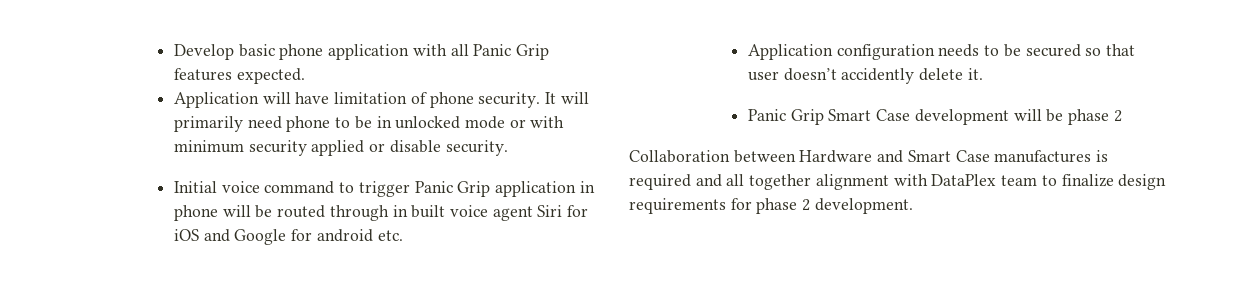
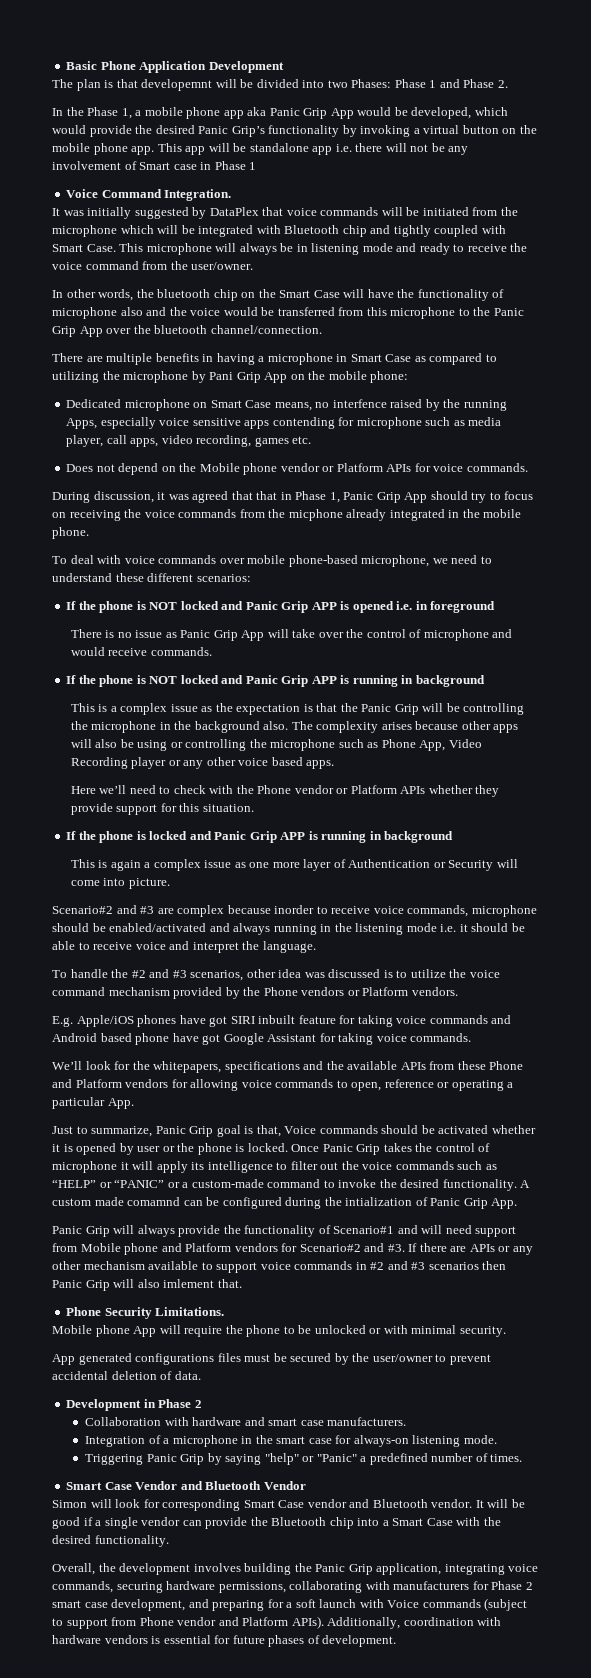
- Develop basic phone application with all Panic Grip features expected.
- Application will have limitation of phone security. It will primarily need phone to be in unlocked mode or with minimum security applied or disable security.
- Initial voice command to trigger Panic Grip application in phone will be routed through in built voice agent Siri for iOS and Google for android etc.
- Application configuration needs to be secured so that user doesn’t accidently delete it.
- Panic Grip Smart Case development will be phase 2
- Collaboration between Hardware and Smart Case manufactures is required and all together alignment with DataPlex team to finalize design requirements for phase 2 development.
+ Basic Phone Application Development
+ The plan is that developemnt will be divided into two Phases: Phase 1 and Phase 2.
+ In the Phase 1, a mobile phone app aka Panic Grip App would be developed, which would provide the desired Panic Grip’s functionality by invoking a virtual button on the mobile phone app. This app will be standalone app i.e. there will not be any involvement of Smart case in Phase 1
+ Voice Command Integration.
+ It was initially suggested by DataPlex that voice commands will be initiated from the microphone which will be integrated with Bluetooth chip and tightly coupled with Smart Case. This microphone will always be in listening mode and ready to receive the voice command from the user/owner.
+ In other words, the bluetooth chip on the Smart Case will have the functionality of microphone also and the voice would be transferred from this microphone to the Panic Grip App over the bluetooth channel/connection.
+ There are multiple benefits in having a microphone in Smart Case as compared to utilizing the microphone by Pani Grip App on the mobile phone:
+ Dedicated microphone on Smart Case means, no interfence raised by the running Apps, especially voice sensitive apps contending for microphone such as media player, call apps, video recording, games etc.
+ Does not depend on the Mobile phone vendor or Platform APIs for voice commands.
+ During discussion, it was agreed that that in Phase 1, Panic Grip App should try to focus on receiving the voice commands from the micphone already integrated in the mobile phone.
+ To deal with voice commands over mobile phone-based microphone, we need to understand these different scenarios:
+ If the phone is NOT locked and Panic Grip APP is opened i.e. in foreground
+ There is no issue as Panic Grip App will take over the control of microphone and would receive commands.
+ If the phone is NOT locked and Panic Grip APP is running in background
+ This is a complex issue as the expectation is that the Panic Grip will be controlling the microphone in the background also. The complexity arises because other apps will also be using or controlling the microphone such as Phone App, Video Recording player or any other voice based apps.
+ Here we’ll need to check with the Phone vendor or Platform APIs whether they provide support for this situation.
+ If the phone is locked and Panic Grip APP is running in background
+ This is again a complex issue as one more layer of Authentication or Security will come into picture.
+ Scenario#2 and #3 are complex because inorder to receive voice commands, microphone should be enabled/activated and always running in the listening mode i.e. it should be able to receive voice and interpret the language.
+ To handle the #2 and #3 scenarios, other idea was discussed is to utilize the voice command mechanism provided by the Phone vendors or Platform vendors.
+ E.g. Apple/iOS phones have got SIRI inbuilt feature for taking voice commands and Android based phone have got Google Assistant for taking voice commands.
+ We’ll look for the whitepapers, specifications and the available APIs from these Phone and Platform vendors for allowing voice commands to open, reference or operating a particular App.
+ Just to summarize, Panic Grip goal is that, Voice commands should be activated whether it is opened by user or the phone is locked. Once Panic Grip takes the control of microphone it will apply its intelligence to filter out the voice commands such as “HELP” or “PANIC” or a custom-made command to invoke the desired functionality. A custom made comamnd can be configured during the intialization of Panic Grip App.
+ Panic Grip will always provide the functionality of Scenario#1 and will need support from Mobile phone and Platform vendors for Scenario#2 and #3. If there are APIs or any other mechanism available to support voice commands in #2 and #3 scenarios then Panic Grip will also imlement that.
+ Phone Security Limitations.
+ Mobile phone App will require the phone to be unlocked or with minimal security.
+ App generated configurations files must be secured by the user/owner to prevent accidental deletion of data.
+ Development in Phase 2
+ Collaboration with hardware and smart case manufacturers.
+ Integration of a microphone in the smart case for always-on listening mode.
+ Triggering Panic Grip by saying "help" or "Panic" a predefined number of times.
+ Smart Case Vendor and Bluetooth Vendor
+ Simon will look for corresponding Smart Case vendor and Bluetooth vendor. It will be good if a single vendor can provide the Bluetooth chip into a Smart Case with the desired functionality.
+ Overall, the development involves building the Panic Grip application, integrating voice commands, securing hardware permissions, collaborating with manufacturers for Phase 2 smart case development, and preparing for a soft launch with Voice commands (subject to support from Phone vendor and Platform APIs). Additionally, coordination with hardware vendors is essential for future phases of development.

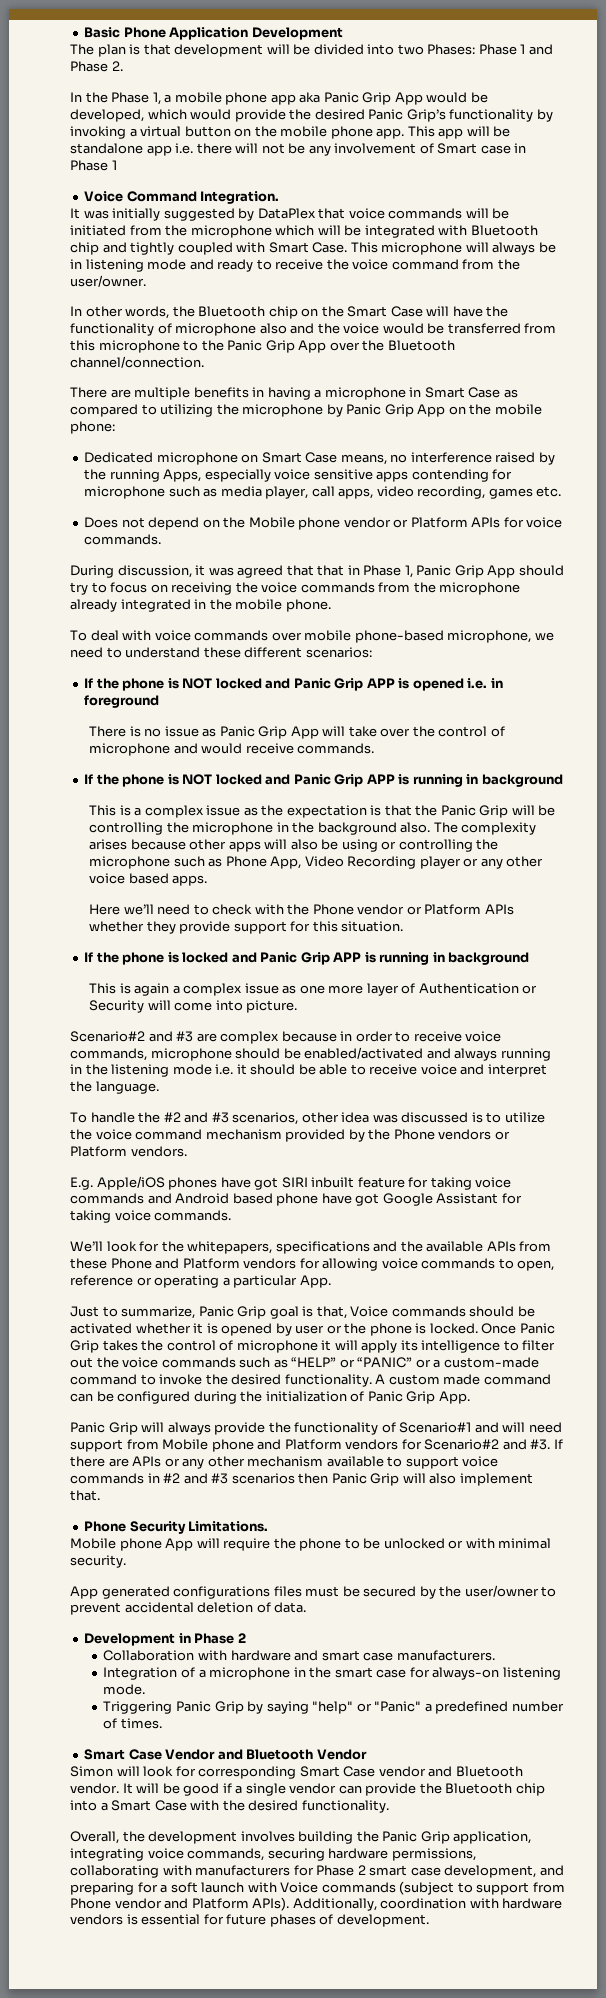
- The plan is that developemnt will be divided into two Phases: Phase 1 and Phase 2.
+ The plan is that development will be divided into two Phases: Phase 1 and Phase 2.
- In other words, the bluetooth chip on the Smart Case will have the functionality of microphone also and the voice would be transferred from this microphone to the Panic Grip App over the bluetooth channel/connection.
+ In other words, the Bluetooth chip on the Smart Case will have the functionality of microphone also and the voice would be transferred from this microphone to the Panic Grip App over the Bluetooth channel/connection.
- There are multiple benefits in having a microphone in Smart Case as compared to utilizing the microphone by Pani Grip App on the mobile phone:
+ There are multiple benefits in having a microphone in Smart Case as compared to utilizing the microphone by Panic Grip App on the mobile phone:
- Dedicated microphone on Smart Case means, no interfence raised by the running Apps, especially voice sensitive apps contending for microphone such as media player, call apps, video recording, games etc.
+ Dedicated microphone on Smart Case means, no interference raised by the running Apps, especially voice sensitive apps contending for microphone such as media player, call apps, video recording, games etc.
- During discussion, it was agreed that that in Phase 1, Panic Grip App should try to focus on receiving the voice commands from the micphone already integrated in the mobile phone.
+ During discussion, it was agreed that that in Phase 1, Panic Grip App should try to focus on receiving the voice commands from the microphone already integrated in the mobile phone.
- Scenario#2 and #3 are complex because inorder to receive voice commands, microphone should be enabled/activated and always running in the listening mode i.e. it should be able to receive voice and interpret the language.
+ Scenario#2 and #3 are complex because in order to receive voice commands, microphone should be enabled/activated and always running in the listening mode i.e. it should be able to receive voice and interpret the language.
- A custom made comamnd can be configured during the intialization of Panic Grip App.
+ A custom made command can be configured during the initialization of Panic Grip App.
- If there are APIs or any other mechanism available to support voice commands in #2 and #3 scenarios then Panic Grip will also imlement that.
+ If there are APIs or any other mechanism available to support voice commands in #2 and #3 scenarios then Panic Grip will also implement that.

